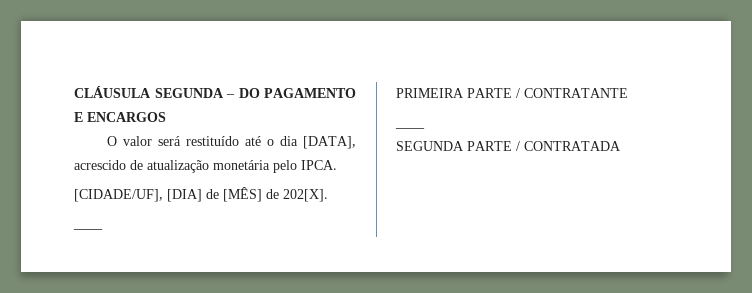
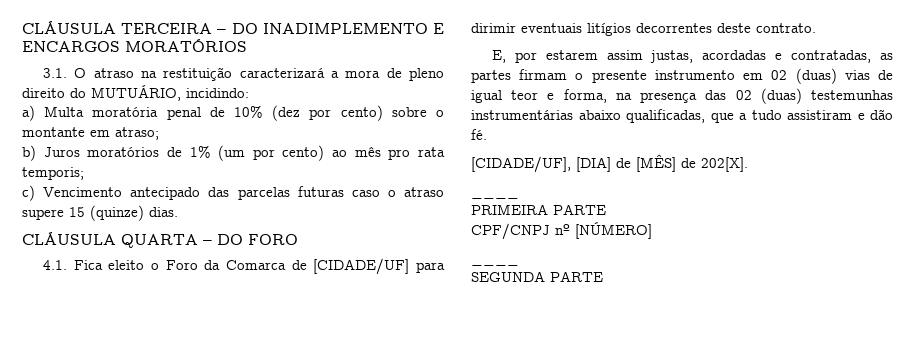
- CLÁUSULA SEGUNDA – DO PAGAMENTO E ENCARGOS
- O valor será restituído até o dia [DATA], acrescido de atualização monetária pelo IPCA.
+ CLÁUSULA TERCEIRA – DO INADIMPLEMENTO E ENCARGOS MORATÓRIOS
+ 3.1. O atraso na restituição caracterizará a mora de pleno direito do MUTUÁRIO, incidindo:
+ a) Multa moratória penal de 10% (dez por cento) sobre o montante em atraso;
+ b) Juros moratórios de 1% (um por cento) ao mês pro rata temporis;
+ c) Vencimento antecipado das parcelas futuras caso o atraso supere 15 (quinze) dias.
+ CLÁUSULA QUARTA – DO FORO
+ 4.1. Fica eleito o Foro da Comarca de [CIDADE/UF] para dirimir eventuais litígios decorrentes deste contrato.
+ E, por estarem assim justas, acordadas e contratadas, as partes firmam o presente instrumento em 02 (duas) vias de igual teor e forma, na presença das 02 (duas) testemunhas instrumentárias abaixo qualificadas, que a tudo assistiram e dão fé.
- PRIMEIRA PARTE / CONTRATANTE
+ PRIMEIRA PARTE
+ CPF/CNPJ nº [NÚMERO]
- SEGUNDA PARTE / CONTRATADA
+ SEGUNDA PARTE

